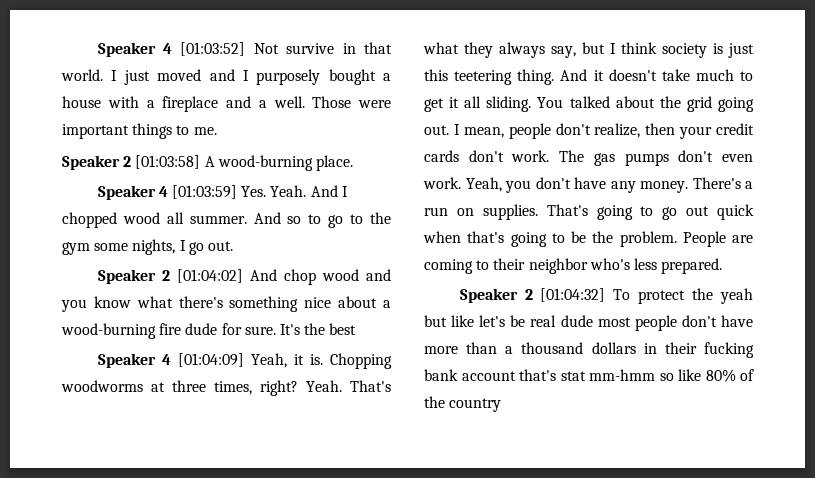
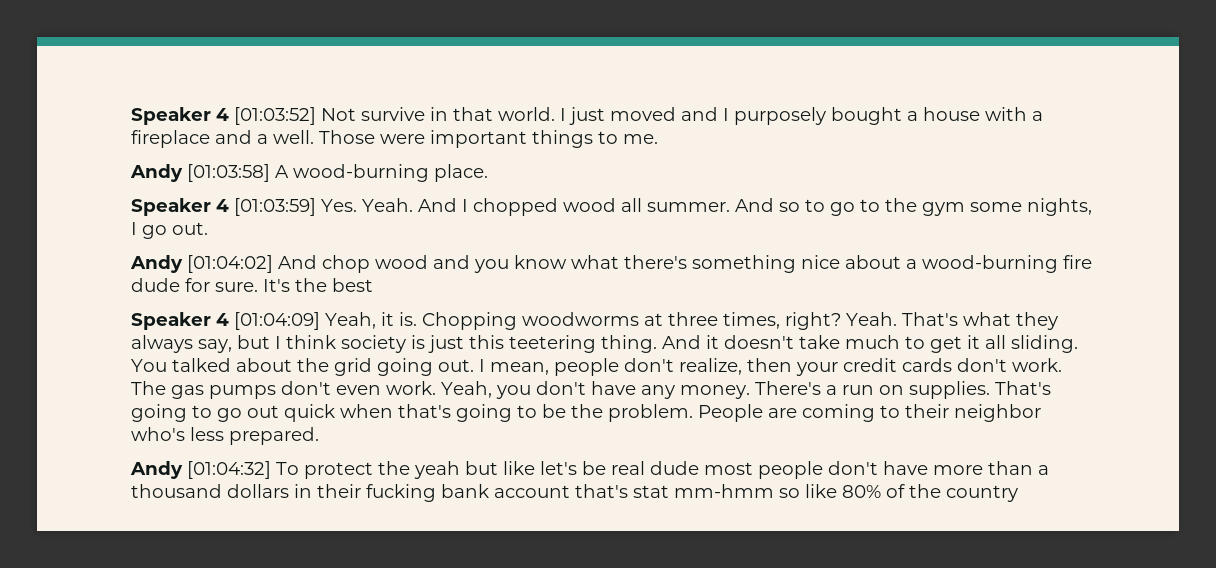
- Speaker 2 [01:03:58] A wood-burning place.
+ Andy [01:03:58] A wood-burning place.
- Speaker 2 [01:04:02] And chop wood and you know what there's something nice about a wood-burning fire dude for sure.
+ Andy [01:04:02] And chop wood and you know what there's something nice about a wood-burning fire dude for sure.
- Speaker 2 [01:04:32] To protect the yeah but like let's be real dude most people don't have more than a thousand dollars in their fucking bank account that's stat mm-hmm so like 80% of the country
+ Andy [01:04:32] To protect the yeah but like let's be real dude most people don't have more than a thousand dollars in their fucking bank account that's stat mm-hmm so like 80% of the country

